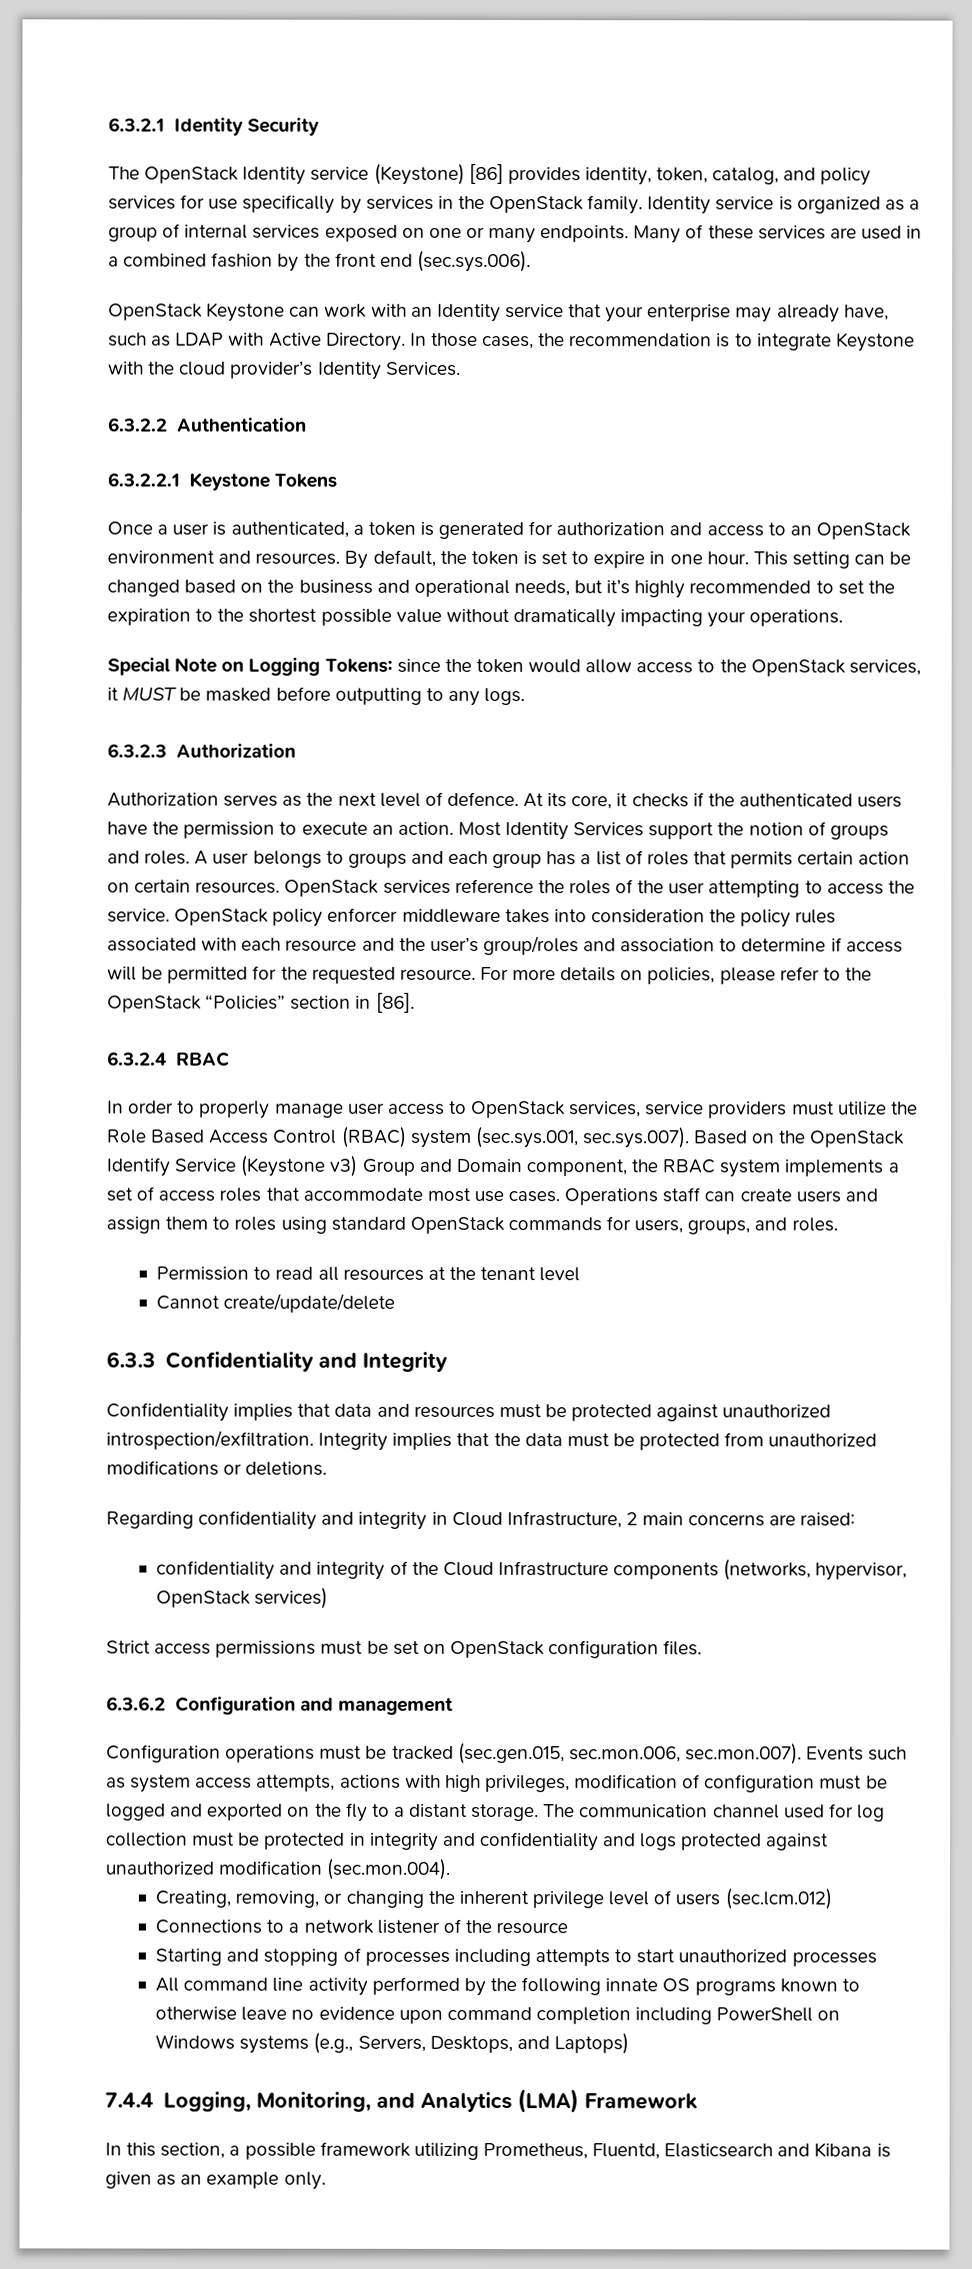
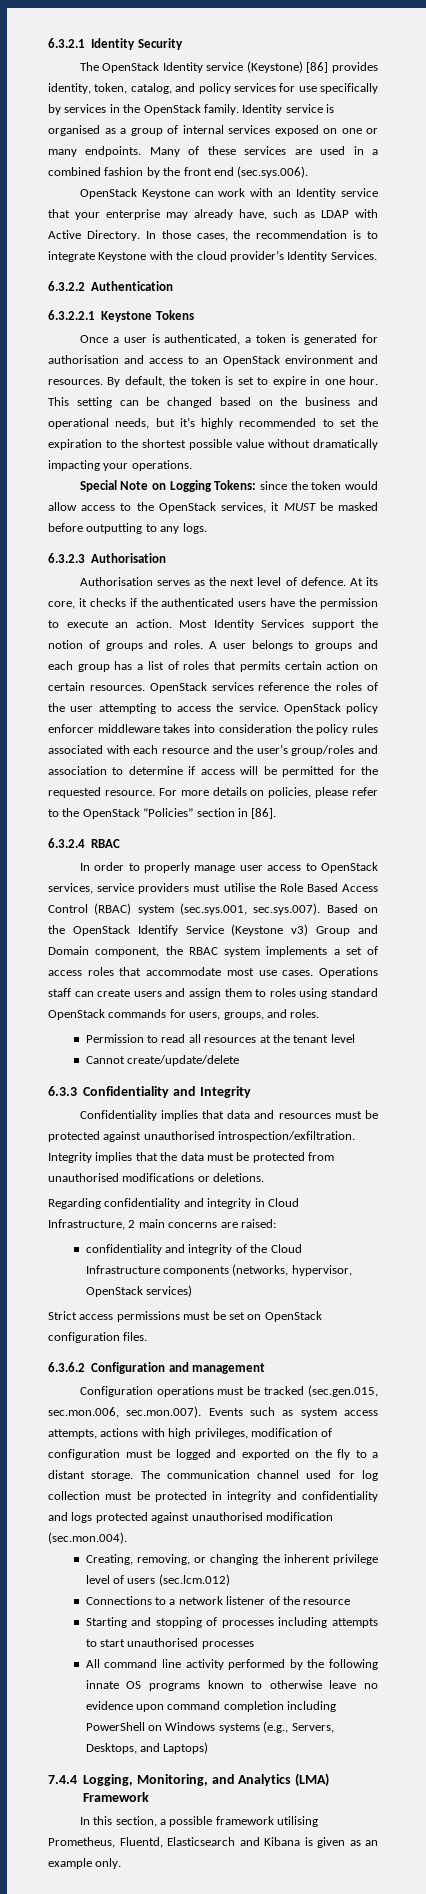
- Identity service is organized as a group of internal services exposed on one or many endpoints.
+ Identity service is organised as a group of internal services exposed on one or many endpoints.
- Once a user is authenticated, a token is generated for authorization and access to an OpenStack environment and resources.
+ Once a user is authenticated, a token is generated for authorisation and access to an OpenStack environment and resources.
- 6.3.2.3 Authorization
- Authorization serves as the next level of defence.
+ 6.3.2.3 Authorisation
+ Authorisation serves as the next level of defence.
- In order to properly manage user access to OpenStack services, service providers must utilize the Role Based Access Control (RBAC) system (sec.sys.001, sec.sys.007). Based on the OpenStack Identify Service (Keystone v3) Group and Domain component, the RBAC system implements a set of access roles that accommodate most use cases.
+ In order to properly manage user access to OpenStack services, service providers must utilise the Role Based Access Control (RBAC) system (sec.sys.001, sec.sys.007). Based on the OpenStack Identify Service (Keystone v3) Group and Domain component, the RBAC system implements a set of access roles that accommodate most use cases.
- Confidentiality implies that data and resources must be protected against unauthorized introspection/exfiltration.
+ Confidentiality implies that data and resources must be protected against unauthorised introspection/exfiltration.
- Integrity implies that the data must be protected from unauthorized modifications or deletions.
+ Integrity implies that the data must be protected from unauthorised modifications or deletions.
- The communication channel used for log collection must be protected in integrity and confidentiality and logs protected against unauthorized modification (sec.mon.004).
+ The communication channel used for log collection must be protected in integrity and confidentiality and logs protected against unauthorised modification (sec.mon.004).
- Starting and stopping of processes including attempts to start unauthorized processes
+ Starting and stopping of processes including attempts to start unauthorised processes
- In this section, a possible framework utilizing Prometheus, Fluentd, Elasticsearch and Kibana is given as an example only.
+ In this section, a possible framework utilising Prometheus, Fluentd, Elasticsearch and Kibana is given as an example only.

